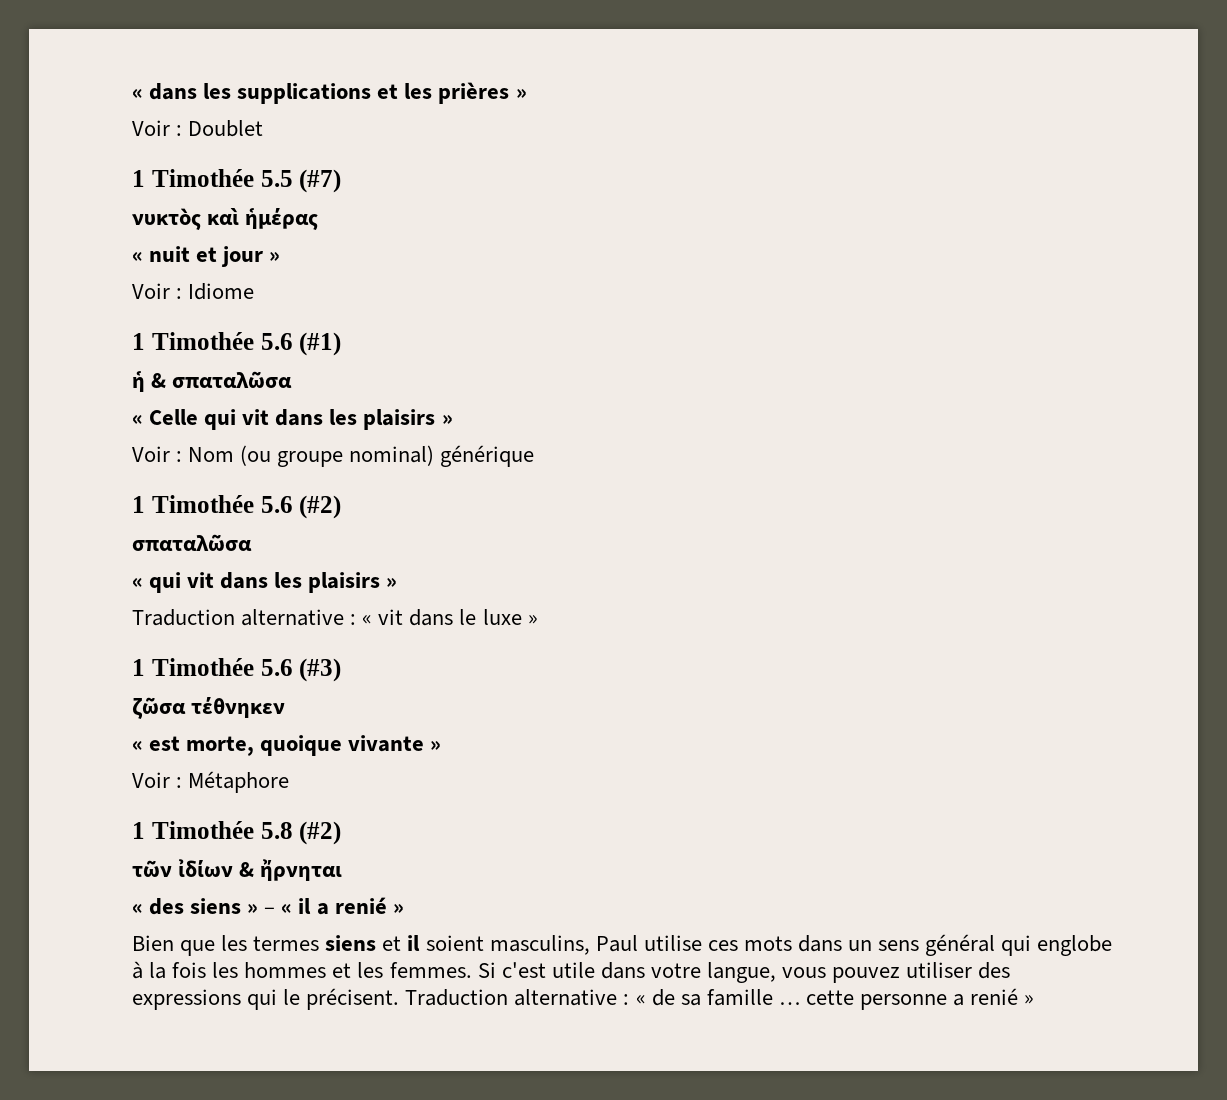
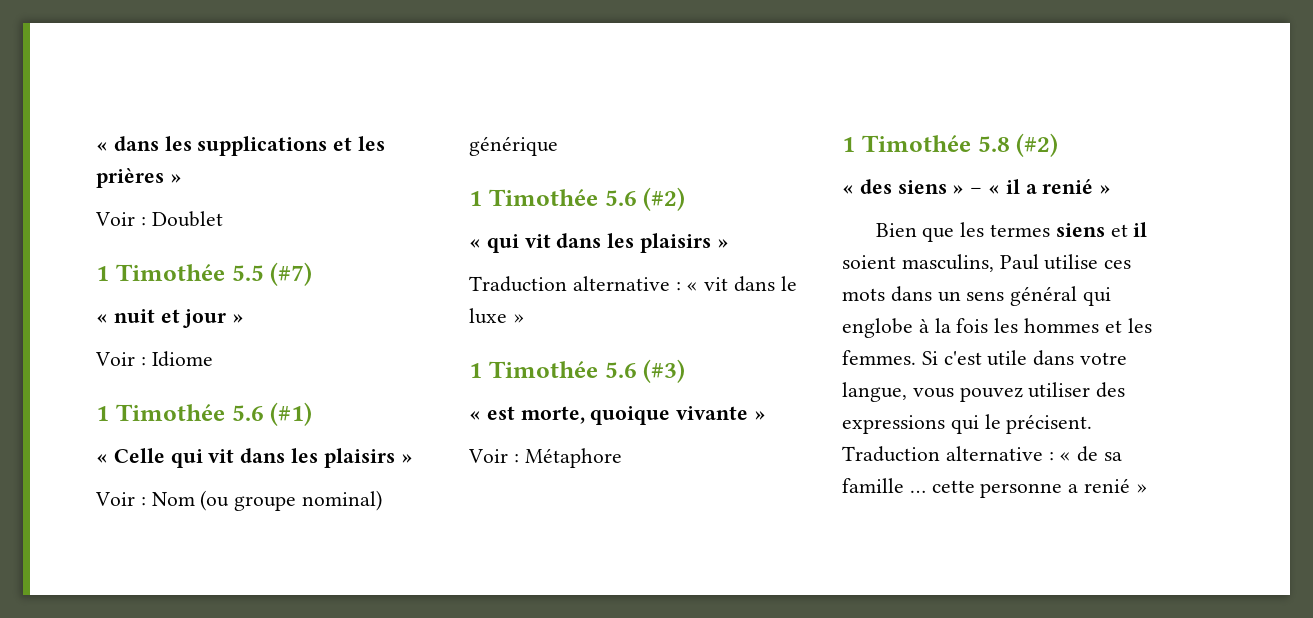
- νυκτὸς καὶ ἡμέρας
- ἡ & σπαταλῶσα
  1 Timothée 5.6 (#2)
- σπαταλῶσα
- ζῶσα τέθνηκεν
- τῶν ἰδίων & ἤρνηται

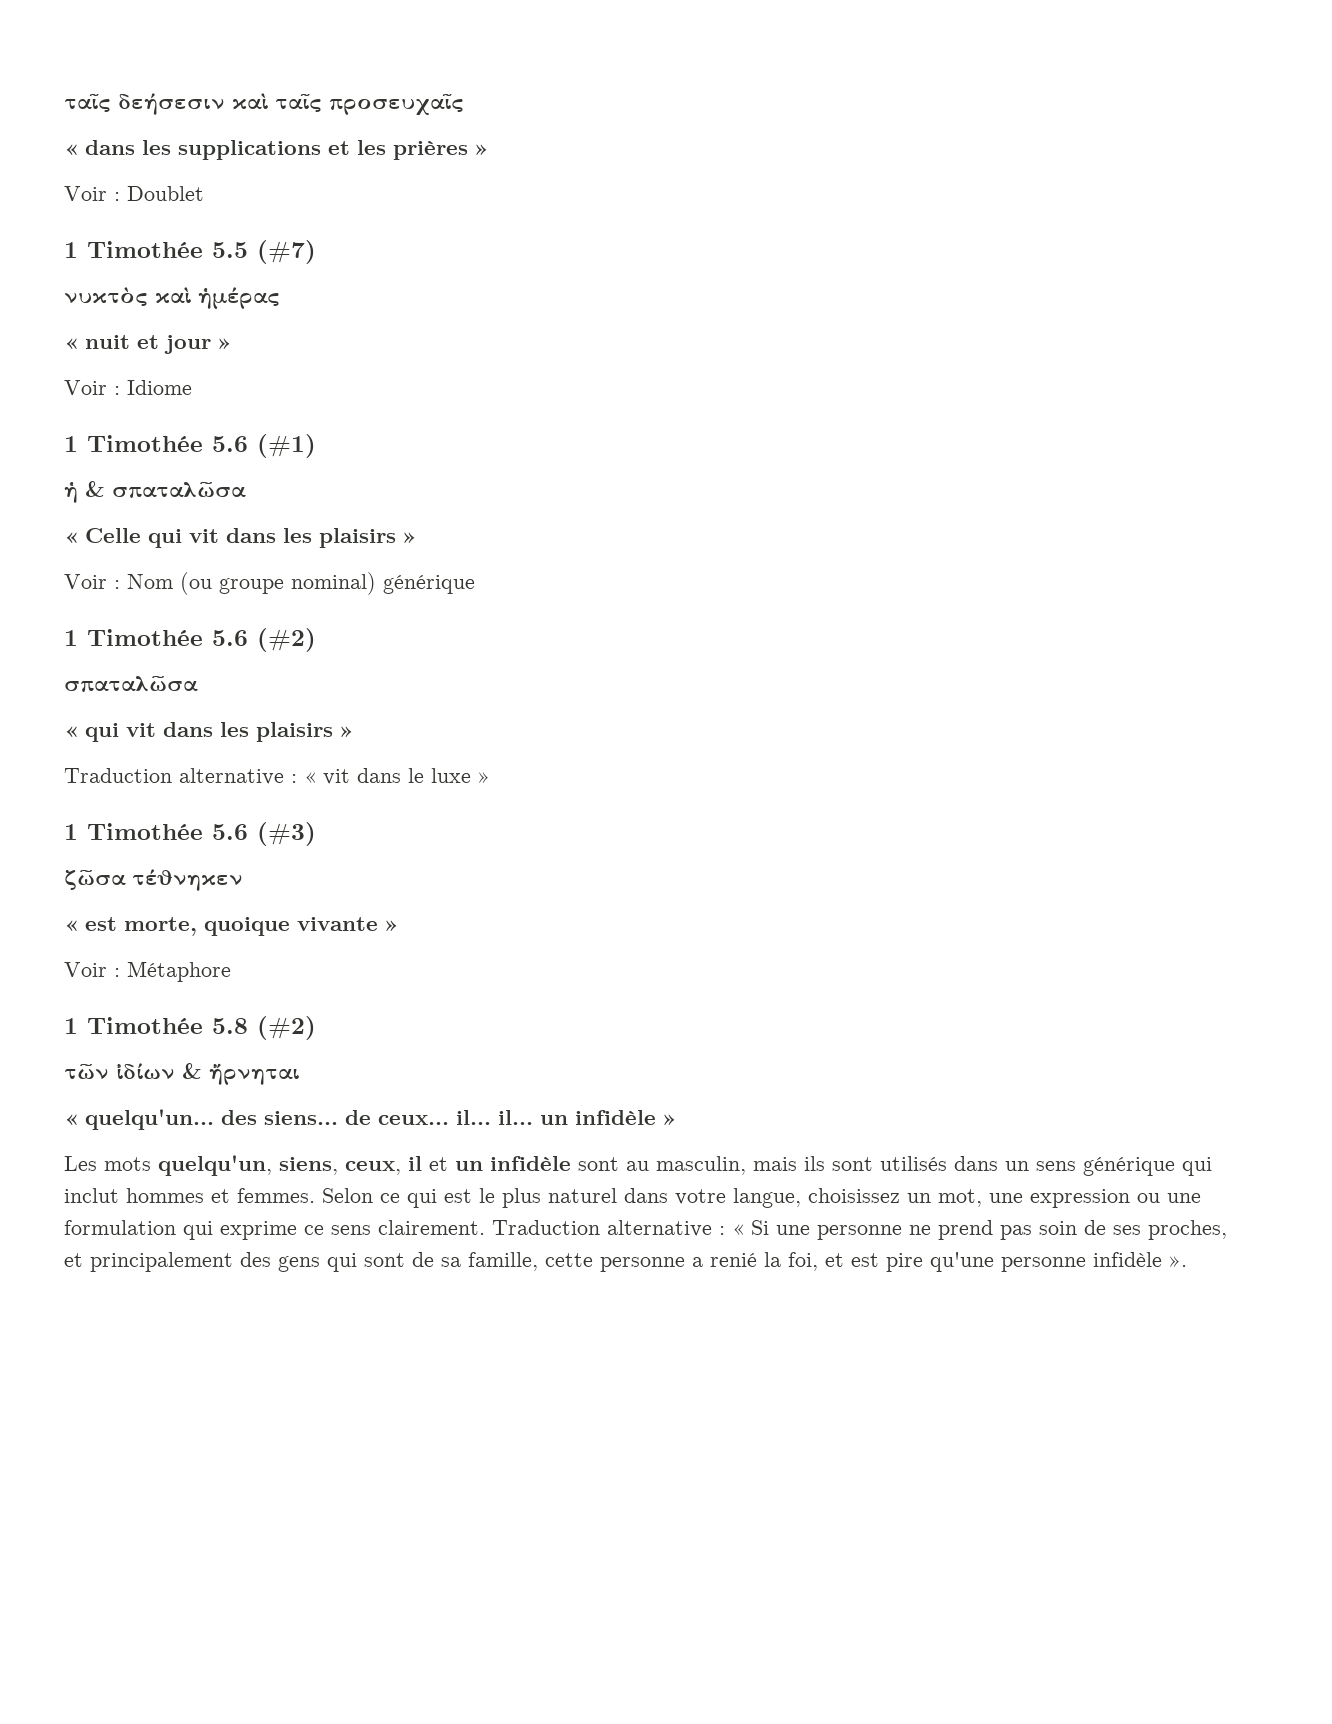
+ ταῖς δεήσεσιν καὶ ταῖς προσευχαῖς
+ νυκτὸς καὶ ἡμέρας
+ ἡ & σπαταλῶσα
  1 Timothée 5.6 (#2)
+ σπαταλῶσα
+ ζῶσα τέθνηκεν
- « des siens » – « il a renié »
- Bien que les termes siens et il soient masculins, Paul utilise ces mots dans un sens général qui englobe à la fois les hommes et les femmes. Si c'est utile dans votre langue, vous pouvez utiliser des expressions qui le précisent. Traduction alternative : « de sa famille … cette personne a renié »
+ τῶν ἰδίων & ἤρνηται
+ « quelqu'un... des siens... de ceux... il... il... un infidèle »
+ Les mots quelqu'un, siens, ceux, il et un infidèle sont au masculin, mais ils sont utilisés dans un sens générique qui inclut hommes et femmes. Selon ce qui est le plus naturel dans votre langue, choisissez un mot, une expression ou une formulation qui exprime ce sens clairement. Traduction alternative : « Si une personne ne prend pas soin de ses proches, et principalement des gens qui sont de sa famille, cette personne a renié la foi, et est pire qu'une personne infidèle ».

